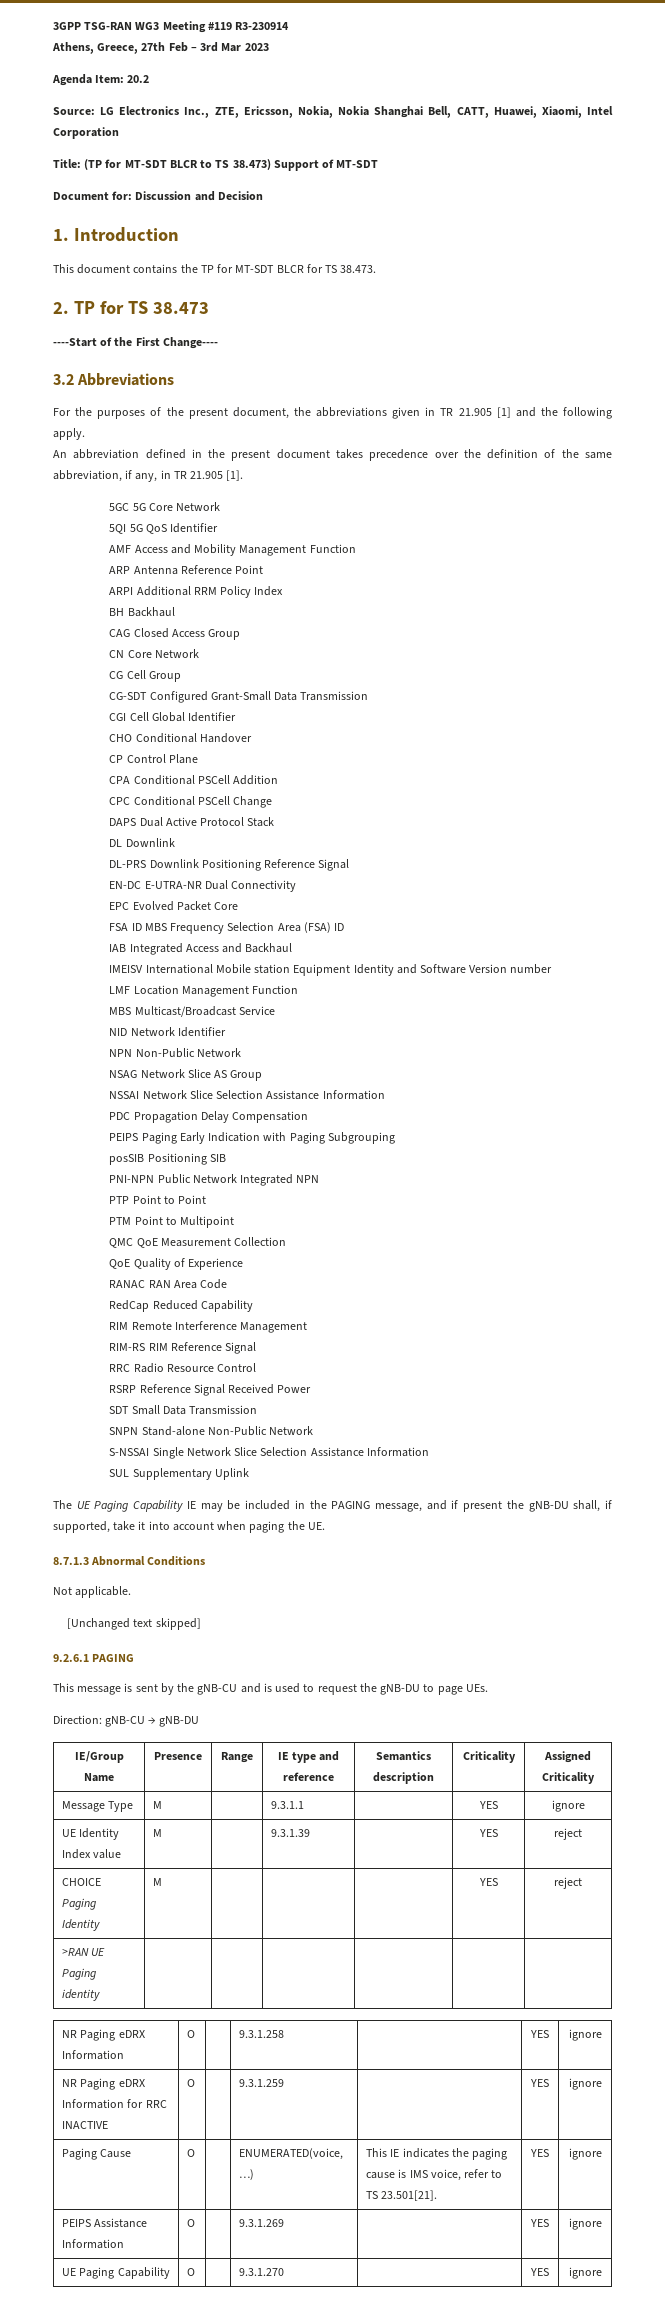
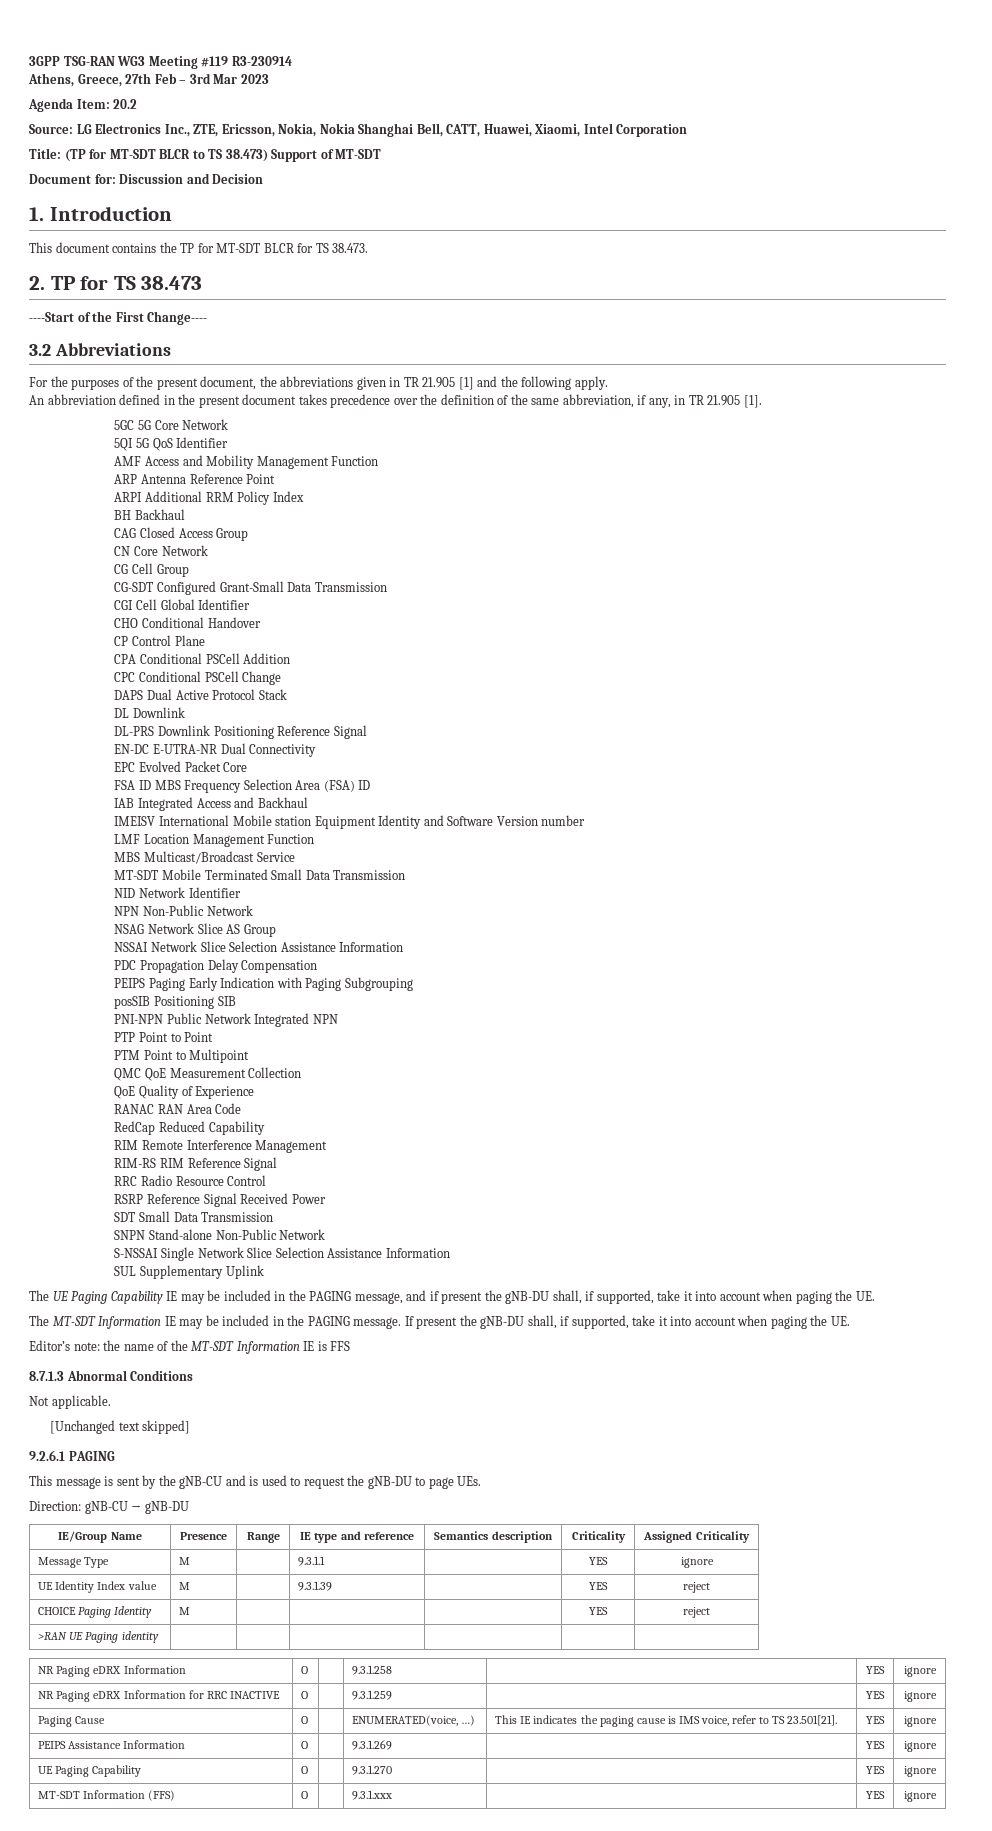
+ MT-SDT Mobile Terminated Small Data Transmission
+ The MT-SDT Information IE may be included in the PAGING message. If present the gNB-DU shall, if supported, take it into account when paging the UE.
+ Editor’s note: the name of the MT-SDT Information IE is FFS
+ MT-SDT Information (FFS) | O | | 9.3.1.xxx | | YES | ignore

